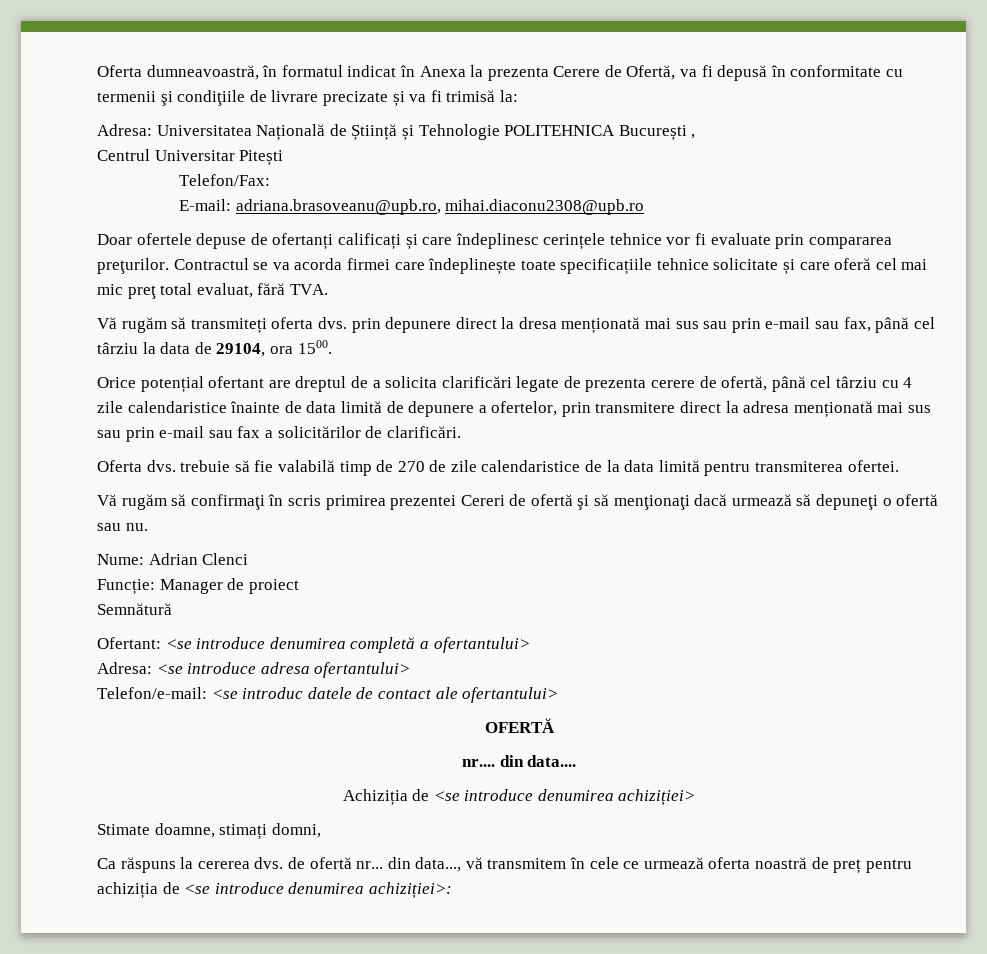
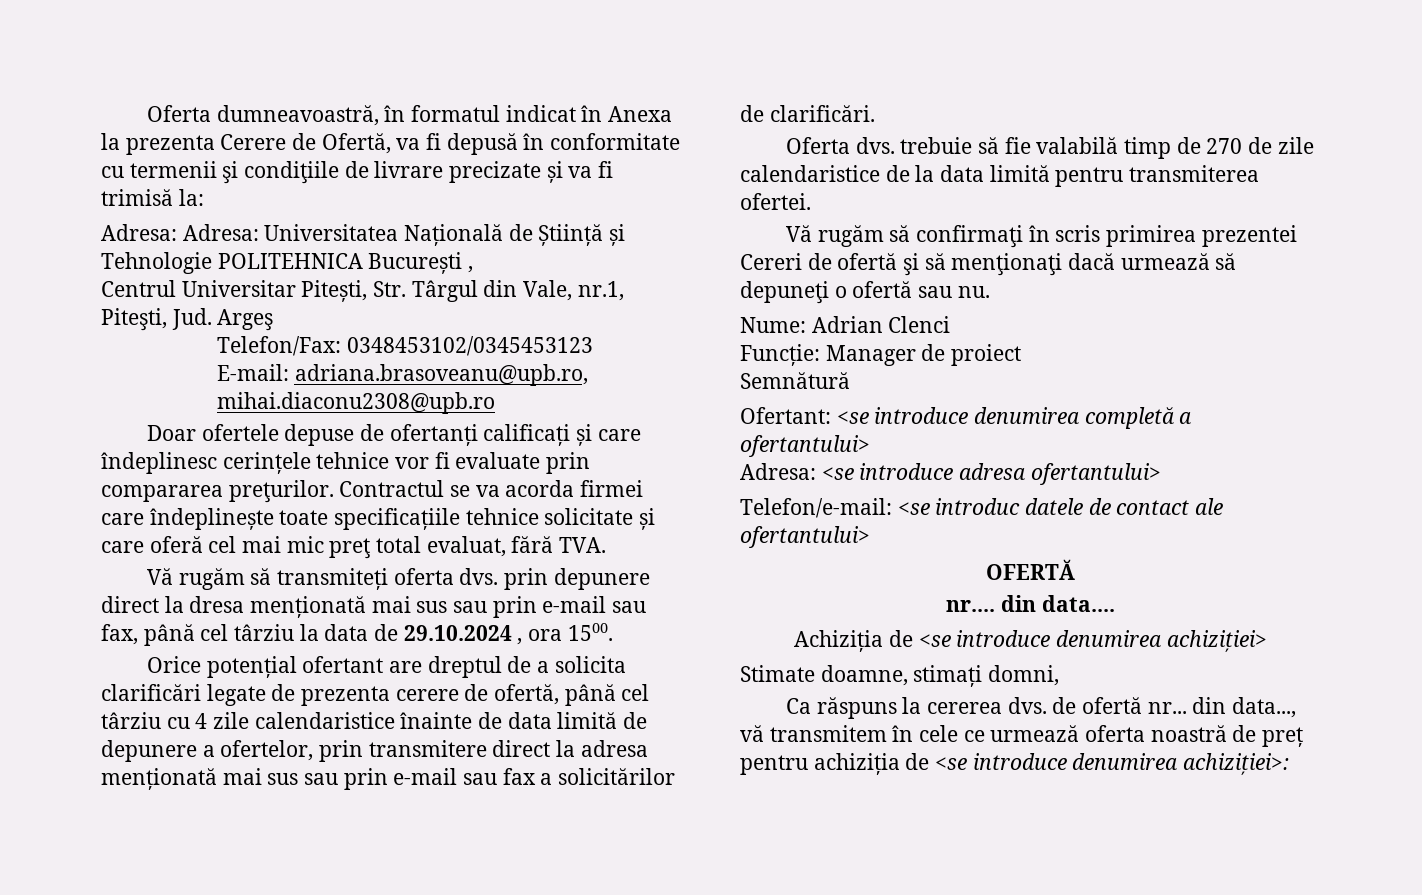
- Adresa: Universitatea Națională de Știință și Tehnologie POLITEHNICA București ,
+ Adresa: Adresa: Universitatea Națională de Știință și Tehnologie POLITEHNICA București ,
- Centrul Universitar Pitești
+ Centrul Universitar Pitești, Str. Târgul din Vale, nr.1, Piteşti, Jud. Argeş
- Telefon/Fax:
+ Telefon/Fax: 0348453102/0345453123
- Vă rugăm să transmiteți oferta dvs. prin depunere direct la dresa menționată mai sus sau prin e-mail sau fax, până cel târziu la data de 29104, ora 1500.
+ Vă rugăm să transmiteți oferta dvs. prin depunere direct la dresa menționată mai sus sau prin e-mail sau fax, până cel târziu la data de 29.10.2024 , ora 1500.

